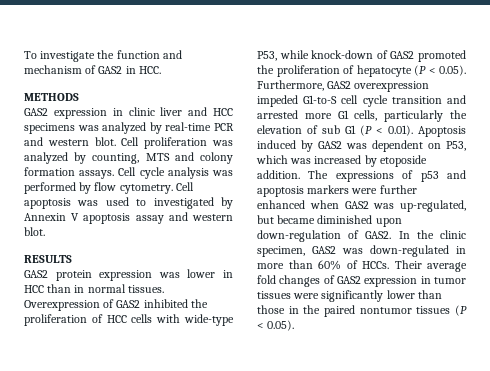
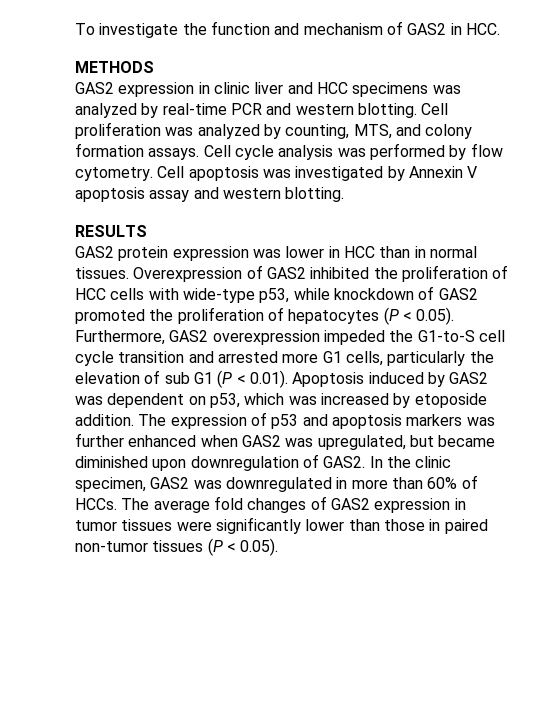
- GAS2 expression in clinic liver and HCC specimens was analyzed by real-time PCR and western blot.
+ GAS2 expression in clinic liver and HCC specimens was analyzed by real-time PCR and western blotting.
- Cell proliferation was analyzed by counting, MTS and colony formation assays.
+ Cell proliferation was analyzed by counting, MTS, and colony formation assays.
- Cell apoptosis was used to investigated by Annexin V apoptosis assay and western blot.
+ Cell apoptosis was investigated by Annexin V apoptosis assay and western blotting.
- Overexpression of GAS2 inhibited the proliferation of HCC cells with wide-type P53, while knock-down of GAS2 promoted the proliferation of hepatocyte (P < 0.05). Furthermore, GAS2 overexpression impeded G1-to-S cell cycle transition and arrested more G1 cells, particularly the elevation of sub G1 (P < 0.01). Apoptosis induced by GAS2 was dependent on P53, which was increased by etoposide addition.
+ Overexpression of GAS2 inhibited the proliferation of HCC cells with wide-type p53, while knockdown of GAS2 promoted the proliferation of hepatocytes (P < 0.05). Furthermore, GAS2 overexpression impeded the G1-to-S cell cycle transition and arrested more G1 cells, particularly the elevation of sub G1 (P < 0.01). Apoptosis induced by GAS2 was dependent on p53, which was increased by etoposide addition.
- The expressions of p53 and apoptosis markers were further enhanced when GAS2 was up-regulated, but became diminished upon down-regulation of GAS2.
+ The expression of p53 and apoptosis markers was further enhanced when GAS2 was upregulated, but became diminished upon downregulation of GAS2.
- In the clinic specimen, GAS2 was down-regulated in more than 60% of HCCs.
+ In the clinic specimen, GAS2 was downregulated in more than 60% of HCCs.
- Their average fold changes of GAS2 expression in tumor tissues were significantly lower than those in the paired nontumor tissues (P < 0.05).
+ The average fold changes of GAS2 expression in tumor tissues were significantly lower than those in paired non-tumor tissues (P < 0.05).

